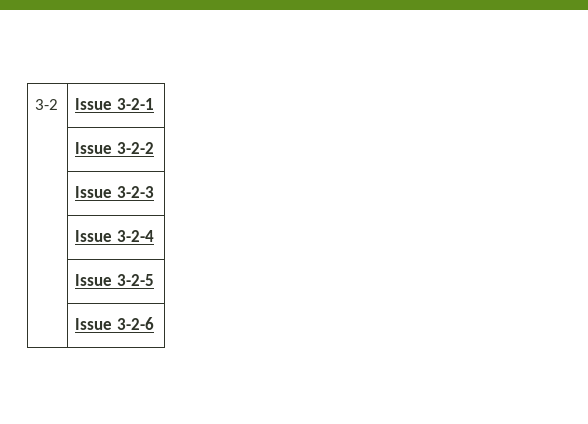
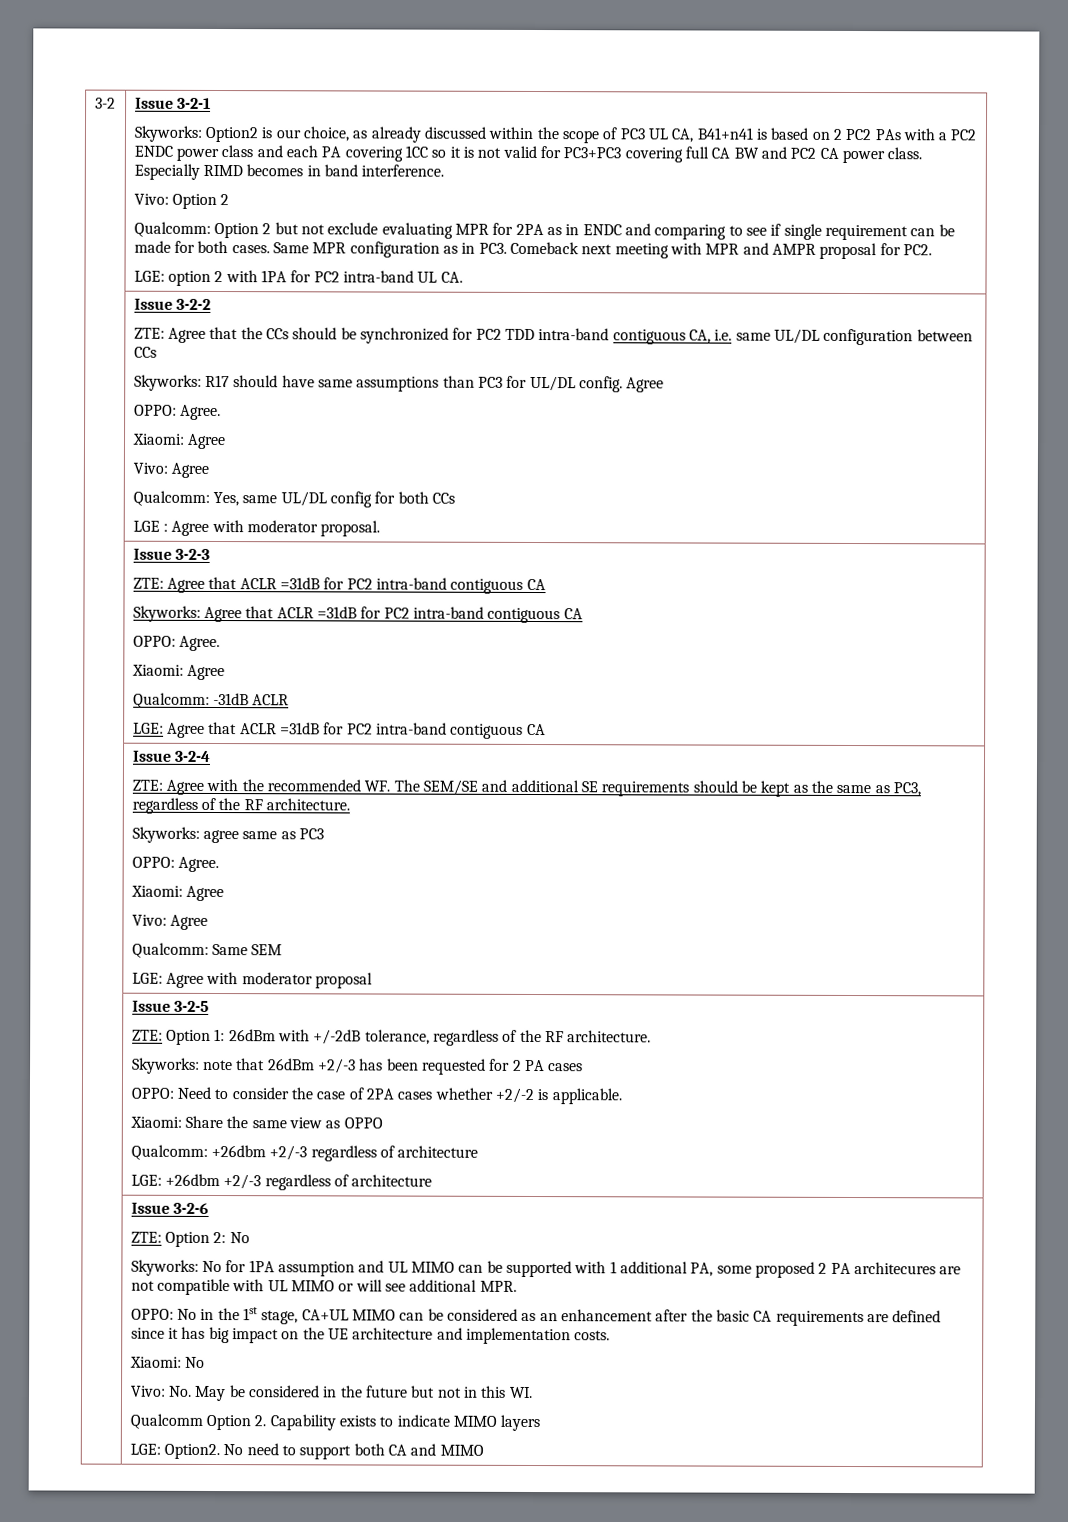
+ Skyworks: Option2 is our choice, as already discussed within the scope of PC3 UL CA, B41+n41 is based on 2 PC2 PAs with a PC2 ENDC power class and each PA covering 1CC so it is not valid for PC3+PC3 covering full CA BW and PC2 CA power class. Especially RIMD becomes in band interference.
+ Vivo: Option 2
+ Qualcomm: Option 2 but not exclude evaluating MPR for 2PA as in ENDC and comparing to see if single requirement can be made for both cases. Same MPR configuration as in PC3. Comeback next meeting with MPR and AMPR proposal for PC2.
+ LGE: option 2 with 1PA for PC2 intra-band UL CA.
  | Issue 3-2-2
+ ZTE: Agree that the CCs should be synchronized for PC2 TDD intra-band contiguous CA, i.e. same UL/DL configuration between CCs
+ Skyworks: R17 should have same assumptions than PC3 for UL/DL config. Agree
+ OPPO: Agree.
+ Xiaomi: Agree
+ Vivo: Agree
+ Qualcomm: Yes, same UL/DL config for both CCs
+ LGE : Agree with moderator proposal.
  | Issue 3-2-3
+ ZTE: Agree that ACLR =31dB for PC2 intra-band contiguous CA
+ Skyworks: Agree that ACLR =31dB for PC2 intra-band contiguous CA
+ OPPO: Agree.
+ Xiaomi: Agree
+ Qualcomm: -31dB ACLR
+ LGE: Agree that ACLR =31dB for PC2 intra-band contiguous CA
  | Issue 3-2-4
+ ZTE: Agree with the recommended WF. The SEM/SE and additional SE requirements should be kept as the same as PC3, regardless of the RF architecture.
+ Skyworks: agree same as PC3
+ OPPO: Agree.
+ Xiaomi: Agree
+ Vivo: Agree
+ Qualcomm: Same SEM
+ LGE: Agree with moderator proposal
  | Issue 3-2-5
+ ZTE: Option 1: 26dBm with +/-2dB tolerance, regardless of the RF architecture.
+ Skyworks: note that 26dBm +2/-3 has been requested for 2 PA cases
+ OPPO: Need to consider the case of 2PA cases whether +2/-2 is applicable.
+ Xiaomi: Share the same view as OPPO
+ Qualcomm: +26dbm +2/-3 regardless of architecture
+ LGE: +26dbm +2/-3 regardless of architecture
  | Issue 3-2-6
+ ZTE: Option 2: No
+ Skyworks: No for 1PA assumption and UL MIMO can be supported with 1 additional PA, some proposed 2 PA architecures are not compatible with UL MIMO or will see additional MPR.
+ OPPO: No in the 1st stage, CA+UL MIMO can be considered as an enhancement after the basic CA requirements are defined since it has big impact on the UE architecture and implementation costs.
+ Xiaomi: No
+ Vivo: No. May be considered in the future but not in this WI.
+ Qualcomm Option 2. Capability exists to indicate MIMO layers
+ LGE: Option2. No need to support both CA and MIMO

